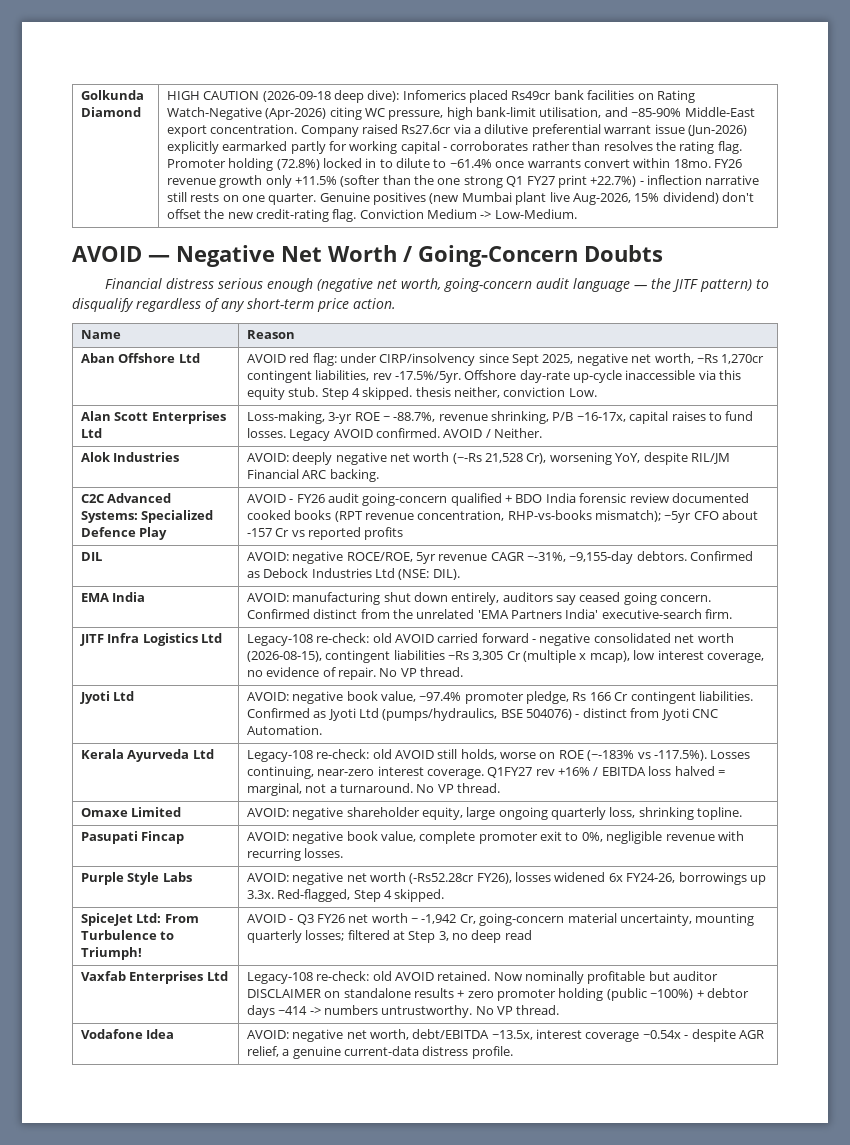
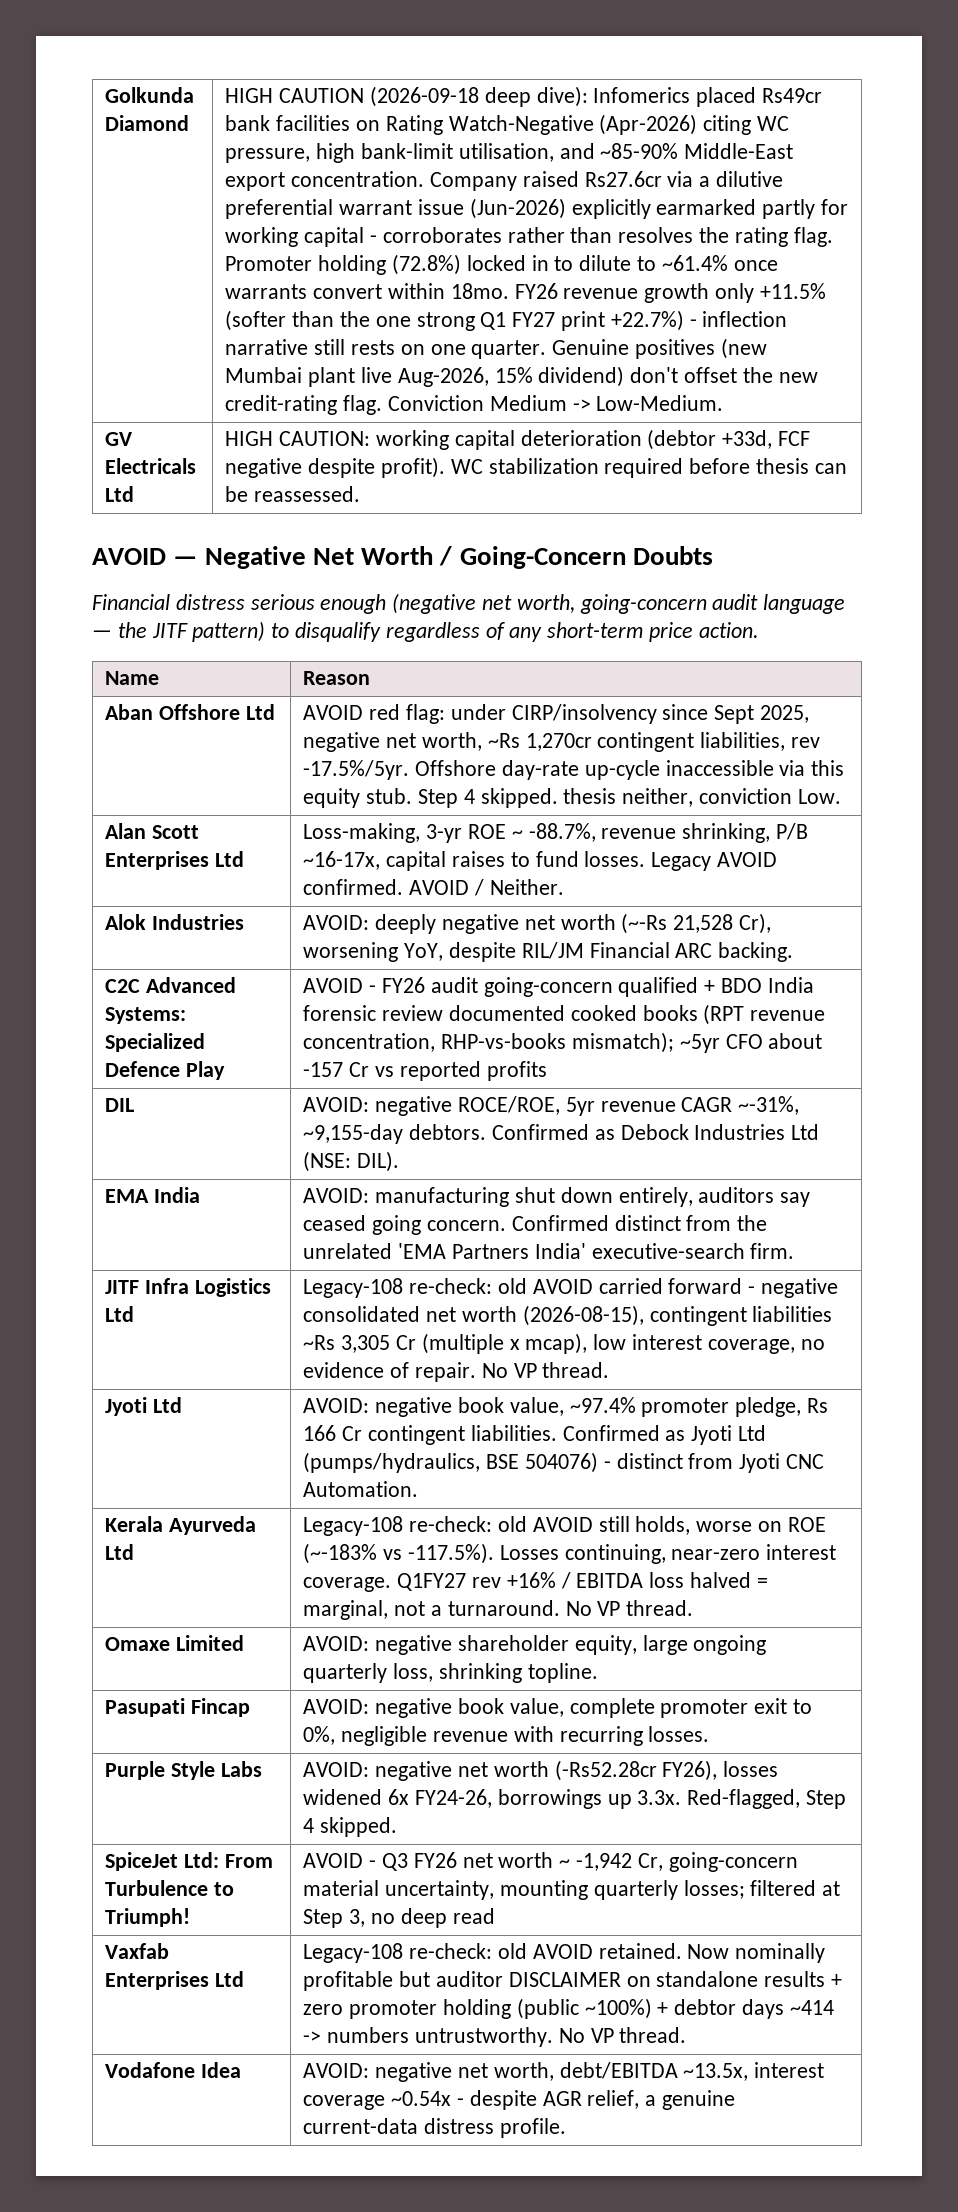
+ GV Electricals Ltd | HIGH CAUTION: working capital deterioration (debtor +33d, FCF negative despite profit). WC stabilization required before thesis can be reassessed.

